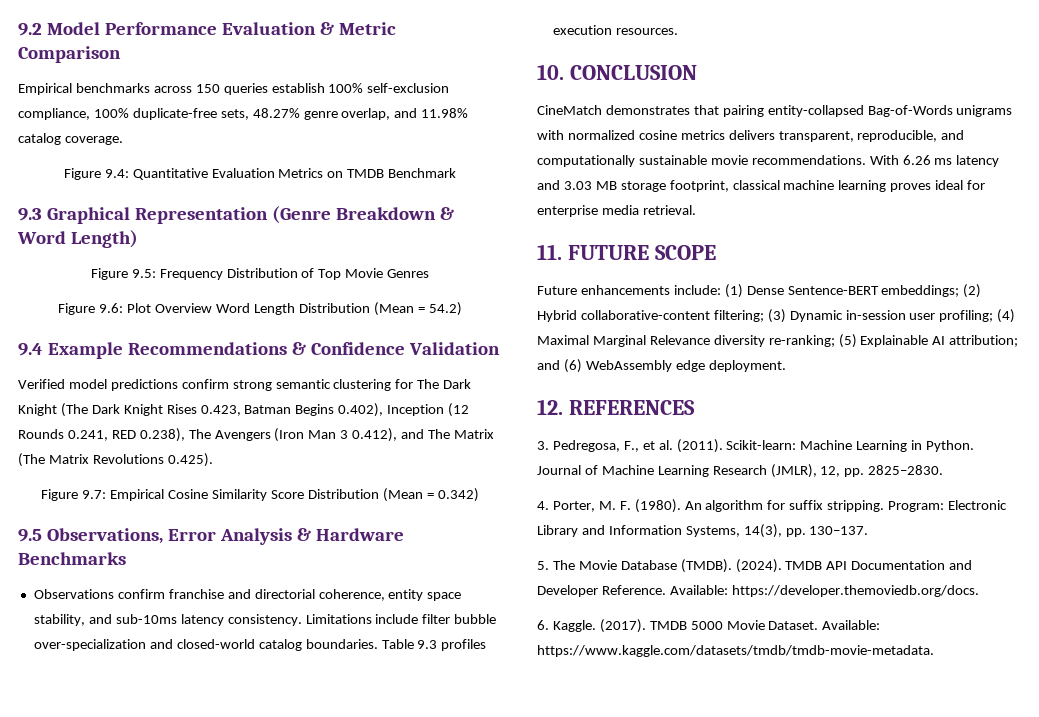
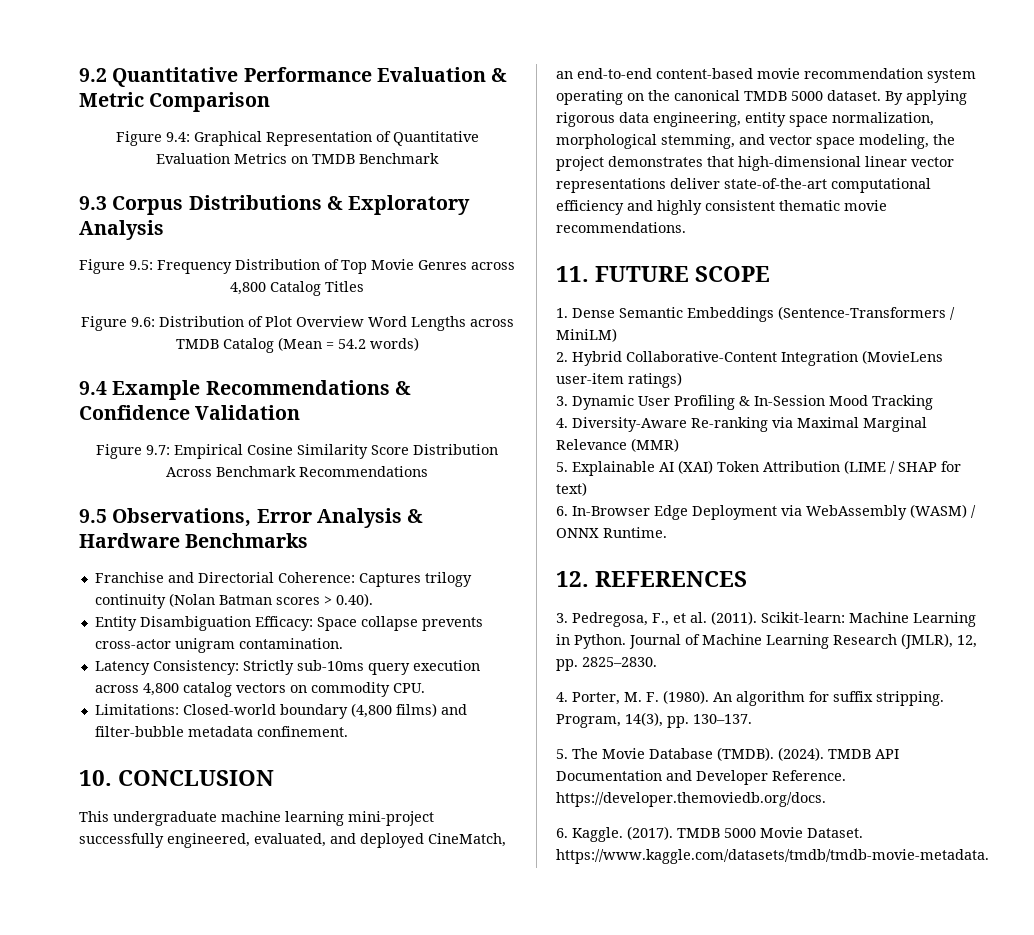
- 9.2 Model Performance Evaluation & Metric Comparison
+ 9.2 Quantitative Performance Evaluation & Metric Comparison
- Empirical benchmarks across 150 queries establish 100% self-exclusion compliance, 100% duplicate-free sets, 48.27% genre overlap, and 11.98% catalog coverage.
- Figure 9.4: Quantitative Evaluation Metrics on TMDB Benchmark
+ Figure 9.4: Graphical Representation of Quantitative Evaluation Metrics on TMDB Benchmark
- 9.3 Graphical Representation (Genre Breakdown & Word Length)
+ 9.3 Corpus Distributions & Exploratory Analysis
- Figure 9.5: Frequency Distribution of Top Movie Genres
+ Figure 9.5: Frequency Distribution of Top Movie Genres across 4,800 Catalog Titles
- Figure 9.6: Plot Overview Word Length Distribution (Mean = 54.2)
+ Figure 9.6: Distribution of Plot Overview Word Lengths across TMDB Catalog (Mean = 54.2 words)
- Verified model predictions confirm strong semantic clustering for The Dark Knight (The Dark Knight Rises 0.423, Batman Begins 0.402), Inception (12 Rounds 0.241, RED 0.238), The Avengers (Iron Man 3 0.412), and The Matrix (The Matrix Revolutions 0.425).
- Figure 9.7: Empirical Cosine Similarity Score Distribution (Mean = 0.342)
+ Figure 9.7: Empirical Cosine Similarity Score Distribution Across Benchmark Recommendations
- Observations confirm franchise and directorial coherence, entity space stability, and sub-10ms latency consistency. Limitations include filter bubble over-specialization and closed-world catalog boundaries. Table 9.3 profiles execution resources.
+ Franchise and Directorial Coherence: Captures trilogy continuity (Nolan Batman scores > 0.40).
+ Entity Disambiguation Efficacy: Space collapse prevents cross-actor unigram contamination.
+ Latency Consistency: Strictly sub-10ms query execution across 4,800 catalog vectors on commodity CPU.
+ Limitations: Closed-world boundary (4,800 films) and filter-bubble metadata confinement.
  10. CONCLUSION
- CineMatch demonstrates that pairing entity-collapsed Bag-of-Words unigrams with normalized cosine metrics delivers transparent, reproducible, and computationally sustainable movie recommendations. With 6.26 ms latency and 3.03 MB storage footprint, classical machine learning proves ideal for enterprise media retrieval.
+ This undergraduate machine learning mini-project successfully engineered, evaluated, and deployed CineMatch, an end-to-end content-based movie recommendation system operating on the canonical TMDB 5000 dataset. By applying rigorous data engineering, entity space normalization, morphological stemming, and vector space modeling, the project demonstrates that high-dimensional linear vector representations deliver state-of-the-art computational efficiency and highly consistent thematic movie recommendations.
  11. FUTURE SCOPE
- Future enhancements include: (1) Dense Sentence-BERT embeddings; (2) Hybrid collaborative-content filtering; (3) Dynamic in-session user profiling; (4) Maximal Marginal Relevance diversity re-ranking; (5) Explainable AI attribution; and (6) WebAssembly edge deployment.
+ 1. Dense Semantic Embeddings (Sentence-Transformers / MiniLM)
+ 2. Hybrid Collaborative-Content Integration (MovieLens user-item ratings)
+ 3. Dynamic User Profiling & In-Session Mood Tracking
+ 4. Diversity-Aware Re-ranking via Maximal Marginal Relevance (MMR)
+ 5. Explainable AI (XAI) Token Attribution (LIME / SHAP for text)
+ 6. In-Browser Edge Deployment via WebAssembly (WASM) / ONNX Runtime.
- Program: Electronic Library and Information Systems, 14(3), pp. 130–137.
+ Program, 14(3), pp. 130–137.
- TMDB API Documentation and Developer Reference. Available: https://developer.themoviedb.org/docs.
+ TMDB API Documentation and Developer Reference. https://developer.themoviedb.org/docs.
- TMDB 5000 Movie Dataset. Available: https://www.kaggle.com/datasets/tmdb/tmdb-movie-metadata.
+ TMDB 5000 Movie Dataset. https://www.kaggle.com/datasets/tmdb/tmdb-movie-metadata.

